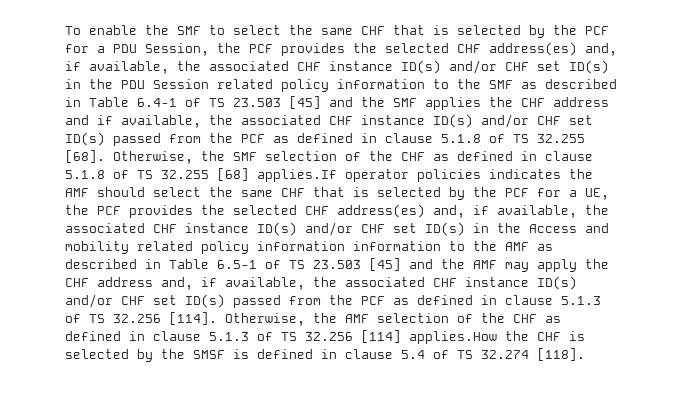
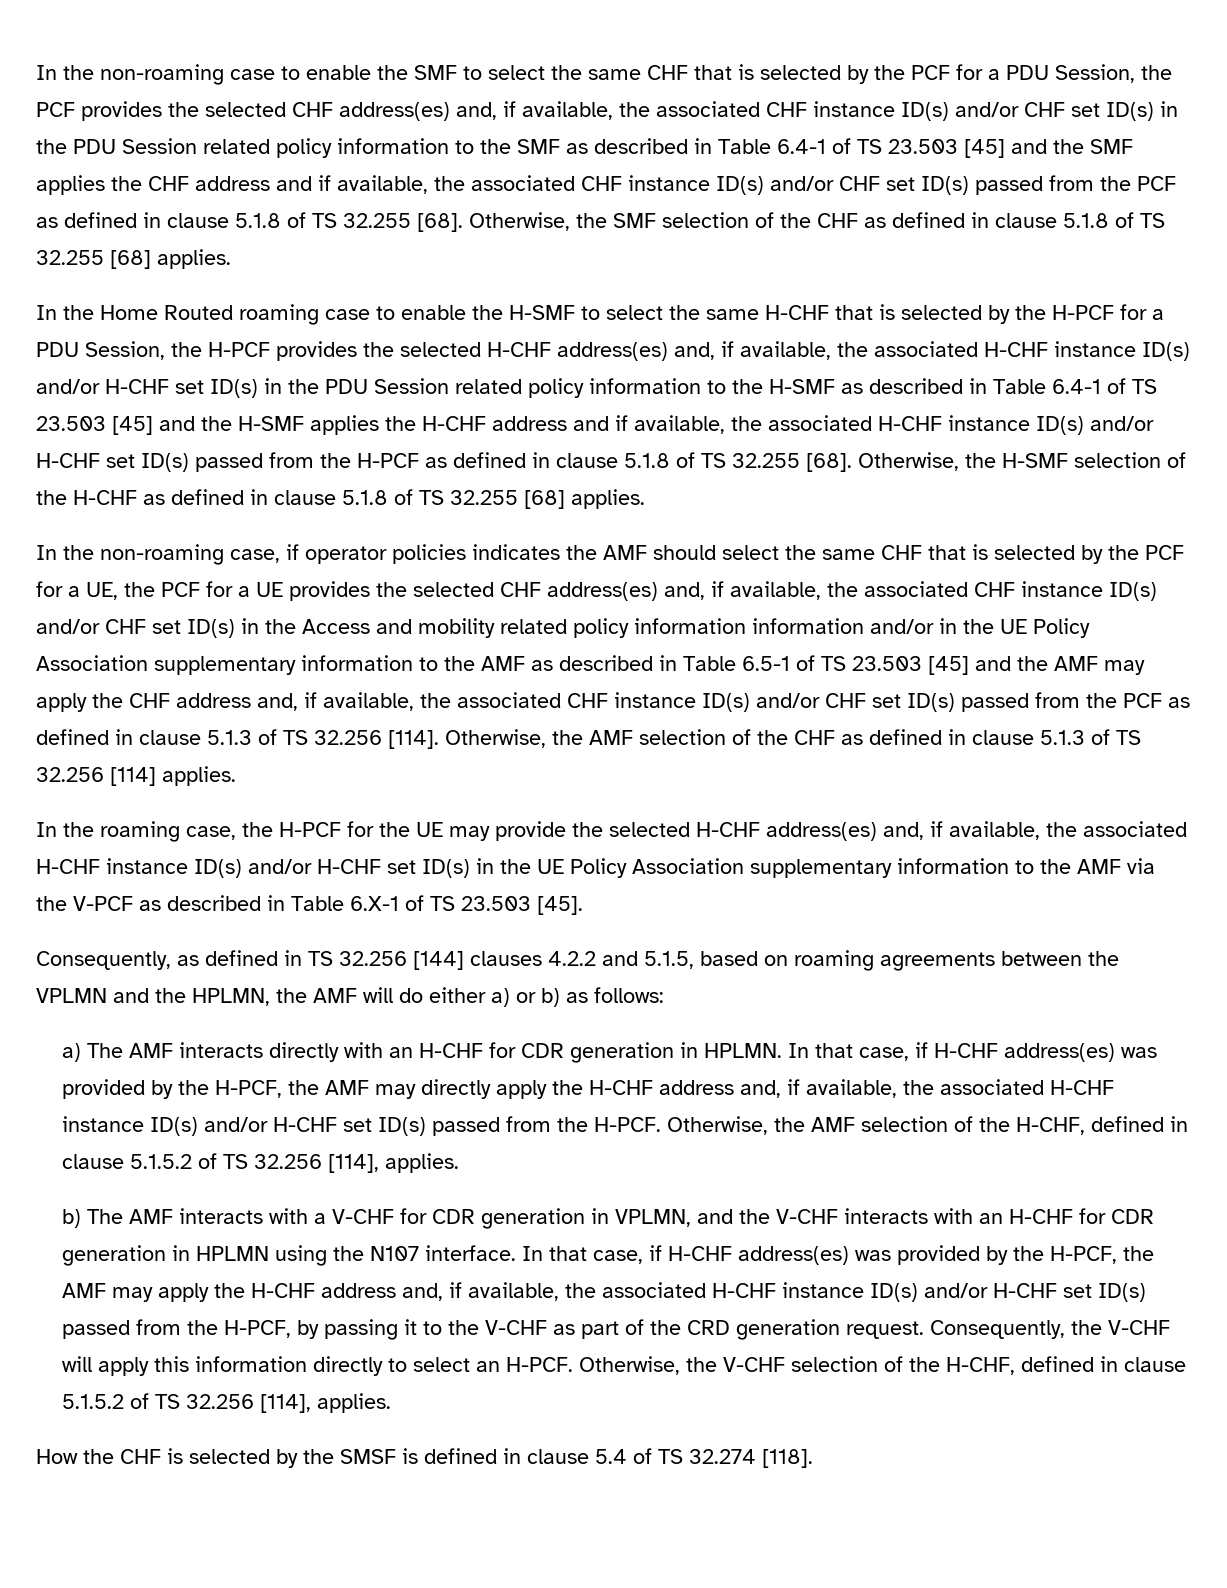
- To enable the SMF to select the same CHF that is selected by the PCF for a PDU Session, the PCF provides the selected CHF address(es) and, if available, the associated CHF instance ID(s) and/or CHF set ID(s) in the PDU Session related policy information to the SMF as described in Table 6.4-1 of TS 23.503 [45] and the SMF applies the CHF address and if available, the associated CHF instance ID(s) and/or CHF set ID(s) passed from the PCF as defined in clause 5.1.8 of TS 32.255 [68].
+ In the non-roaming case to enable the SMF to select the same CHF that is selected by the PCF for a PDU Session, the PCF provides the selected CHF address(es) and, if available, the associated CHF instance ID(s) and/or CHF set ID(s) in the PDU Session related policy information to the SMF as described in Table 6.4-1 of TS 23.503 [45] and the SMF applies the CHF address and if available, the associated CHF instance ID(s) and/or CHF set ID(s) passed from the PCF as defined in clause 5.1.8 of TS 32.255 [68].
- Otherwise, the SMF selection of the CHF as defined in clause 5.1.8 of TS 32.255 [68] applies.If operator policies indicates the AMF should select the same CHF that is selected by the PCF for a UE, the PCF provides the selected CHF address(es) and, if available, the associated CHF instance ID(s) and/or CHF set ID(s) in the Access and mobility related policy information information to the AMF as described in Table 6.5-1 of TS 23.503 [45] and the AMF may apply the CHF address and, if available, the associated CHF instance ID(s) and/or CHF set ID(s) passed from the PCF as defined in clause 5.1.3 of TS 32.256 [114].
+ Otherwise, the SMF selection of the CHF as defined in clause 5.1.8 of TS 32.255 [68] applies.
+ In the Home Routed roaming case to enable the H-SMF to select the same H-CHF that is selected by the H-PCF for a PDU Session, the H-PCF provides the selected H-CHF address(es) and, if available, the associated H-CHF instance ID(s) and/or H-CHF set ID(s) in the PDU Session related policy information to the H-SMF as described in Table 6.4-1 of TS 23.503 [45] and the H-SMF applies the H-CHF address and if available, the associated H-CHF instance ID(s) and/or H-CHF set ID(s) passed from the H-PCF as defined in clause 5.1.8 of TS 32.255 [68]. Otherwise, the H-SMF selection of the H-CHF as defined in clause 5.1.8 of TS 32.255 [68] applies.
+ In the non-roaming case, if operator policies indicates the AMF should select the same CHF that is selected by the PCF for a UE, the PCF for a UE provides the selected CHF address(es) and, if available, the associated CHF instance ID(s) and/or CHF set ID(s) in the Access and mobility related policy information information and/or in the UE Policy Association supplementary information to the AMF as described in Table 6.5-1 of TS 23.503 [45] and the AMF may apply the CHF address and, if available, the associated CHF instance ID(s) and/or CHF set ID(s) passed from the PCF as defined in clause 5.1.3 of TS 32.256 [114].
- Otherwise, the AMF selection of the CHF as defined in clause 5.1.3 of TS 32.256 [114] applies.How the CHF is selected by the SMSF is defined in clause 5.4 of TS 32.274 [118].
+ Otherwise, the AMF selection of the CHF as defined in clause 5.1.3 of TS 32.256 [114] applies.
+ In the roaming case, the H-PCF for the UE may provide the selected H-CHF address(es) and, if available, the associated H-CHF instance ID(s) and/or H-CHF set ID(s) in the UE Policy Association supplementary information to the AMF via the V-PCF as described in Table 6.X-1 of TS 23.503 [45].
+ Consequently, as defined in TS 32.256 [144] clauses 4.2.2 and 5.1.5, based on roaming agreements between the VPLMN and the HPLMN, the AMF will do either a) or b) as follows:
+ a) The AMF interacts directly with an H-CHF for CDR generation in HPLMN. In that case, if H-CHF address(es) was provided by the H-PCF, the AMF may directly apply the H-CHF address and, if available, the associated H-CHF instance ID(s) and/or H-CHF set ID(s) passed from the H-PCF. Otherwise, the AMF selection of the H-CHF, defined in clause 5.1.5.2 of TS 32.256 [114], applies.
+ b) The AMF interacts with a V-CHF for CDR generation in VPLMN, and the V-CHF interacts with an H-CHF for CDR generation in HPLMN using the N107 interface. In that case, if H-CHF address(es) was provided by the H-PCF, the AMF may apply the H-CHF address and, if available, the associated H-CHF instance ID(s) and/or H-CHF set ID(s) passed from the H-PCF, by passing it to the V-CHF as part of the CRD generation request. Consequently, the V-CHF will apply this information directly to select an H-PCF. Otherwise, the V-CHF selection of the H-CHF, defined in clause 5.1.5.2 of TS 32.256 [114], applies.
+ How the CHF is selected by the SMSF is defined in clause 5.4 of TS 32.274 [118].

